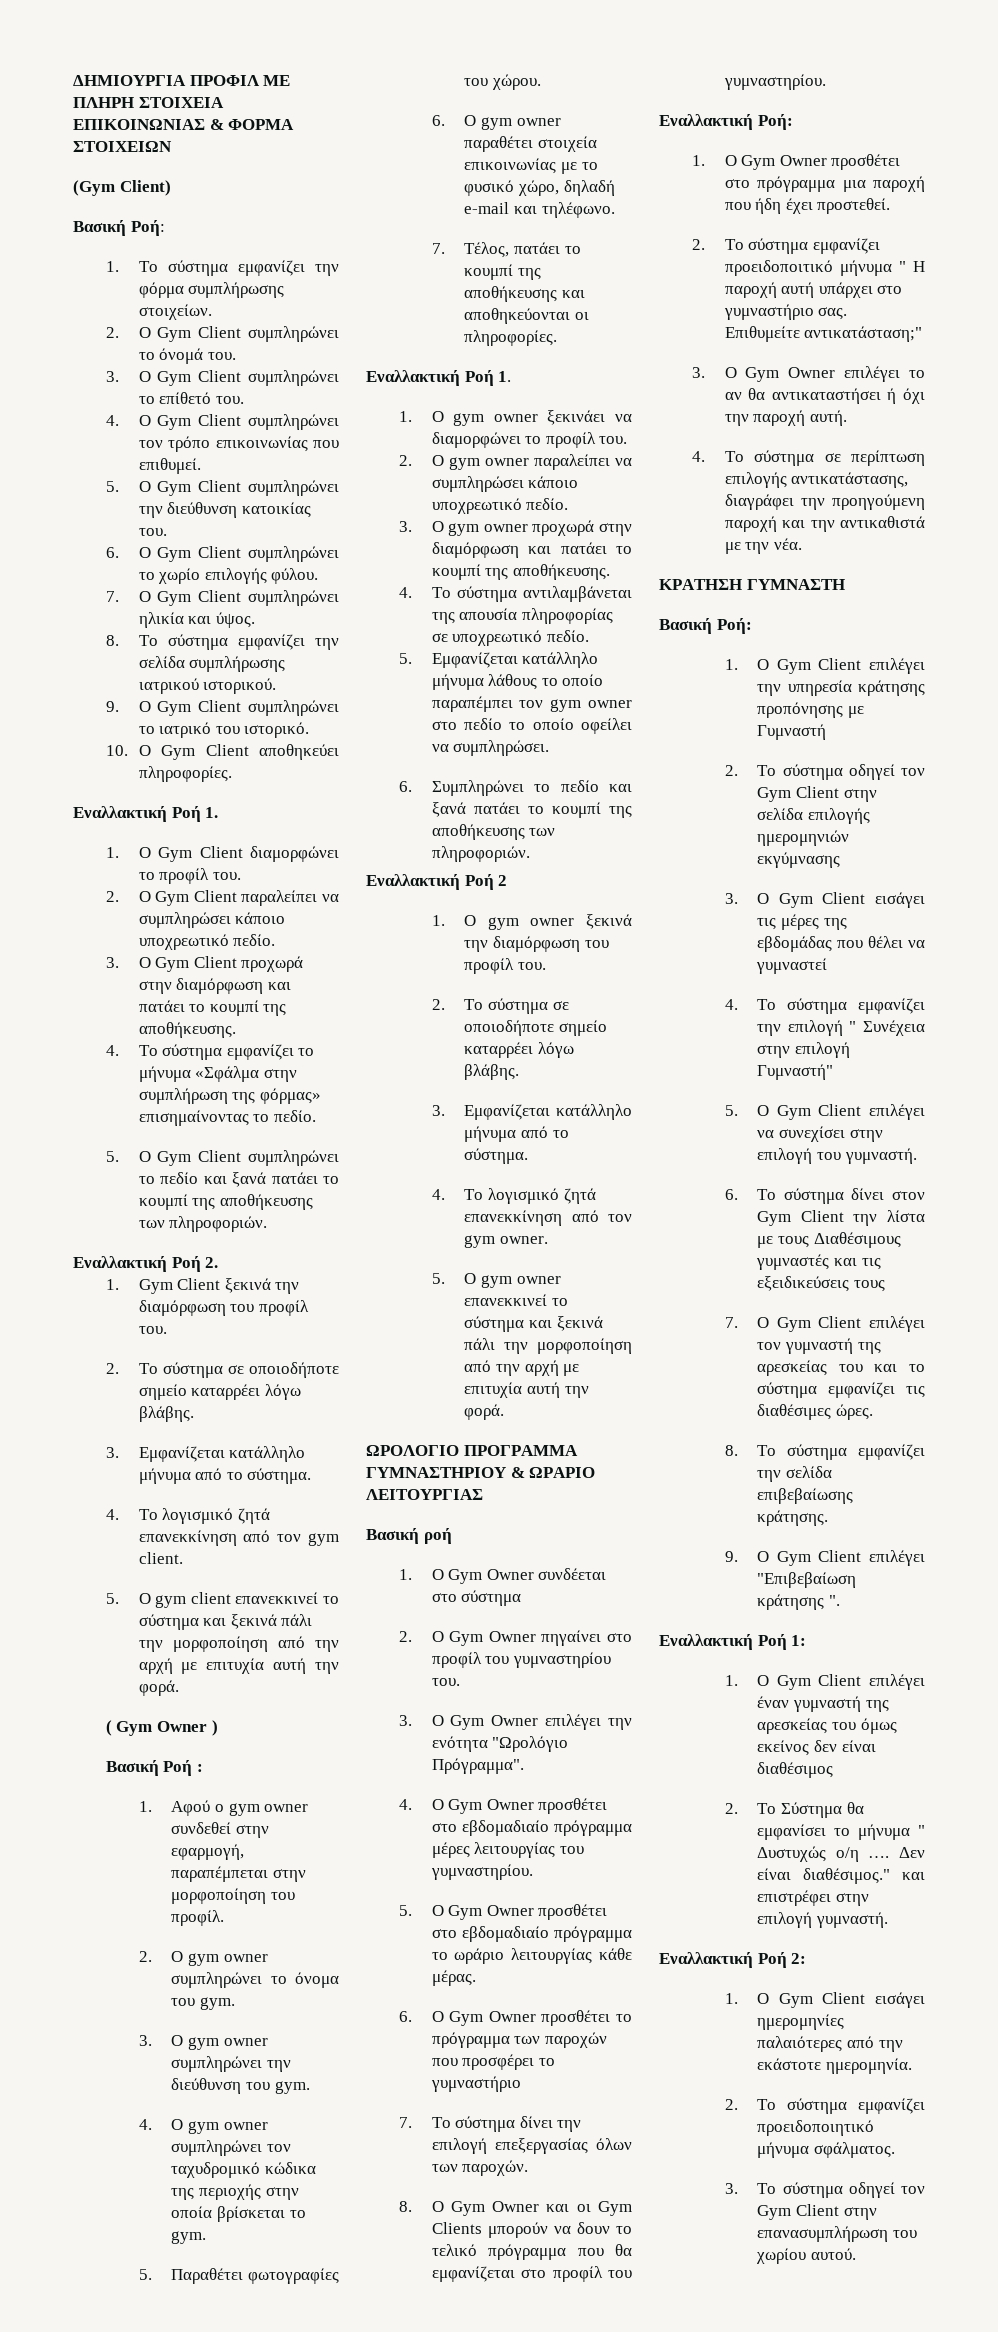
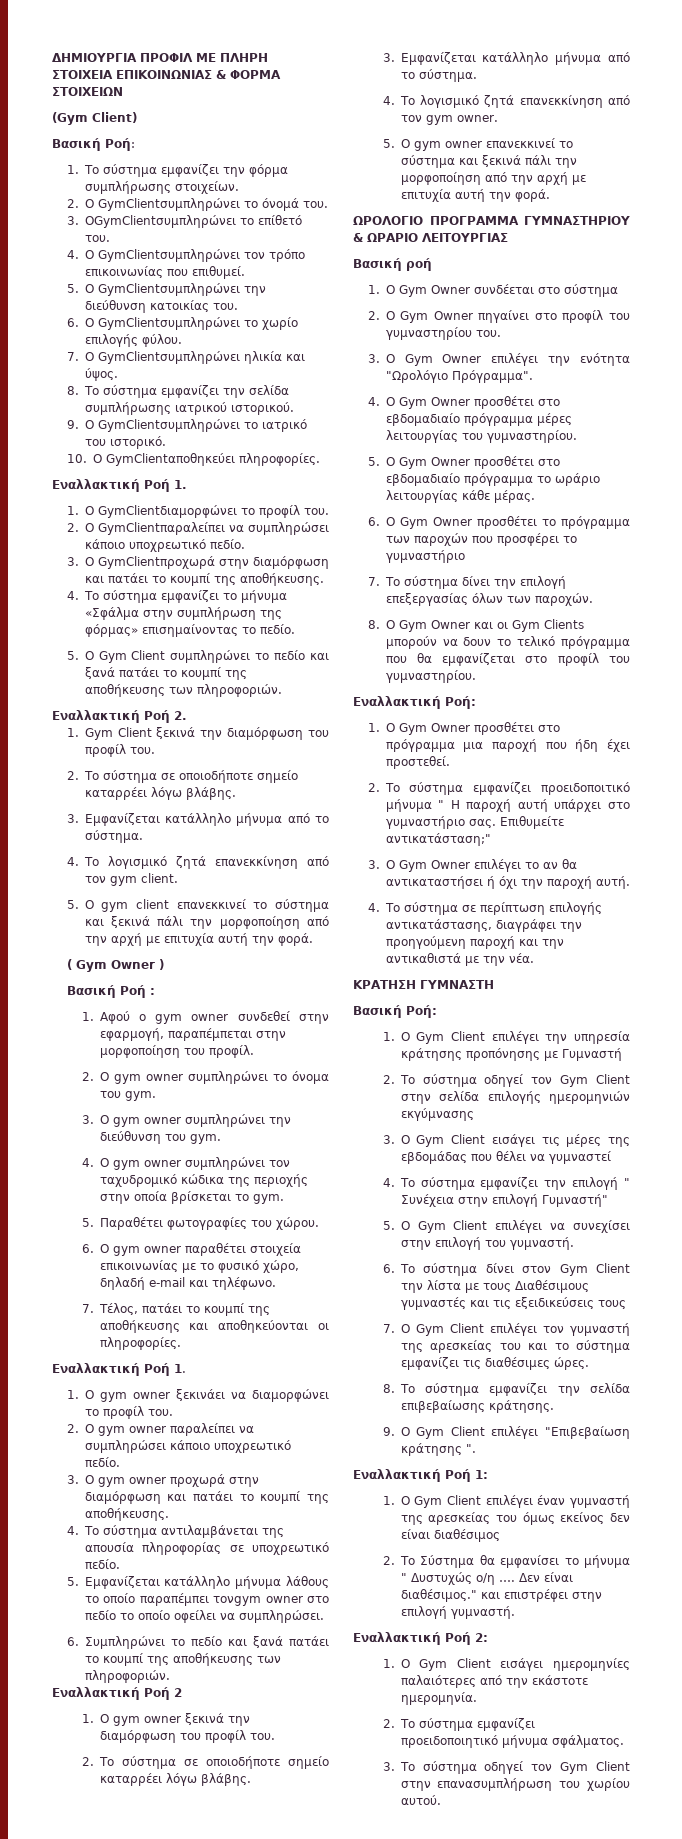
- 2. Ο Gym Client συμπληρώνει το όνομά του.
+ 2. Ο GymClientσυμπληρώνει το όνομά του.
- 3. O Gym Client συμπληρώνει το επίθετό του.
+ 3. OGymClientσυμπληρώνει το επίθετό του.
- 4. Ο Gym Client συμπληρώνει τον τρόπο επικοινωνίας που επιθυμεί.
+ 4. Ο GymClientσυμπληρώνει τον τρόπο επικοινωνίας που επιθυμεί.
- 5. Ο Gym Client συμπληρώνει την διεύθυνση κατοικίας του.
+ 5. Ο GymClientσυμπληρώνει την διεύθυνση κατοικίας του.
- 6. Ο Gym Client συμπληρώνει το χωρίο επιλογής φύλου.
+ 6. Ο GymClientσυμπληρώνει το χωρίο επιλογής φύλου.
- 7. Ο Gym Client συμπληρώνει ηλικία και ύψος.
+ 7. Ο GymClientσυμπληρώνει ηλικία και ύψος.
- 9. Ο Gym Client συμπληρώνει το ιατρικό του ιστορικό.
+ 9. Ο GymClientσυμπληρώνει το ιατρικό του ιστορικό.
- 10. Ο Gym Client αποθηκεύει πληροφορίες.
+ 10. Ο GymClientαποθηκεύει πληροφορίες.
  Εναλλακτική Ροή 1.
- 1. Ο Gym Client διαμορφώνει το προφίλ του.
- 2. Ο Gym Client παραλείπει να συμπληρώσει κάποιο υποχρεωτικό πεδίο.
- 3. Ο Gym Client προχωρά στην διαμόρφωση και πατάει το κουμπί της αποθήκευσης.
+ 1. Ο GymClientδιαμορφώνει το προφίλ του.
+ 2. Ο GymClientπαραλείπει να συμπληρώσει κάποιο υποχρεωτικό πεδίο.
+ 3. Ο GymClientπροχωρά στην διαμόρφωση και πατάει το κουμπί της αποθήκευσης.
- 5. Εμφανίζεται κατάλληλο μήνυμα λάθους το οποίο παραπέμπει τον gym owner στο πεδίο το οποίο οφείλει να συμπληρώσει.
+ 5. Εμφανίζεται κατάλληλο μήνυμα λάθους το οποίο παραπέμπει τονgym owner στο πεδίο το οποίο οφείλει να συμπληρώσει.

